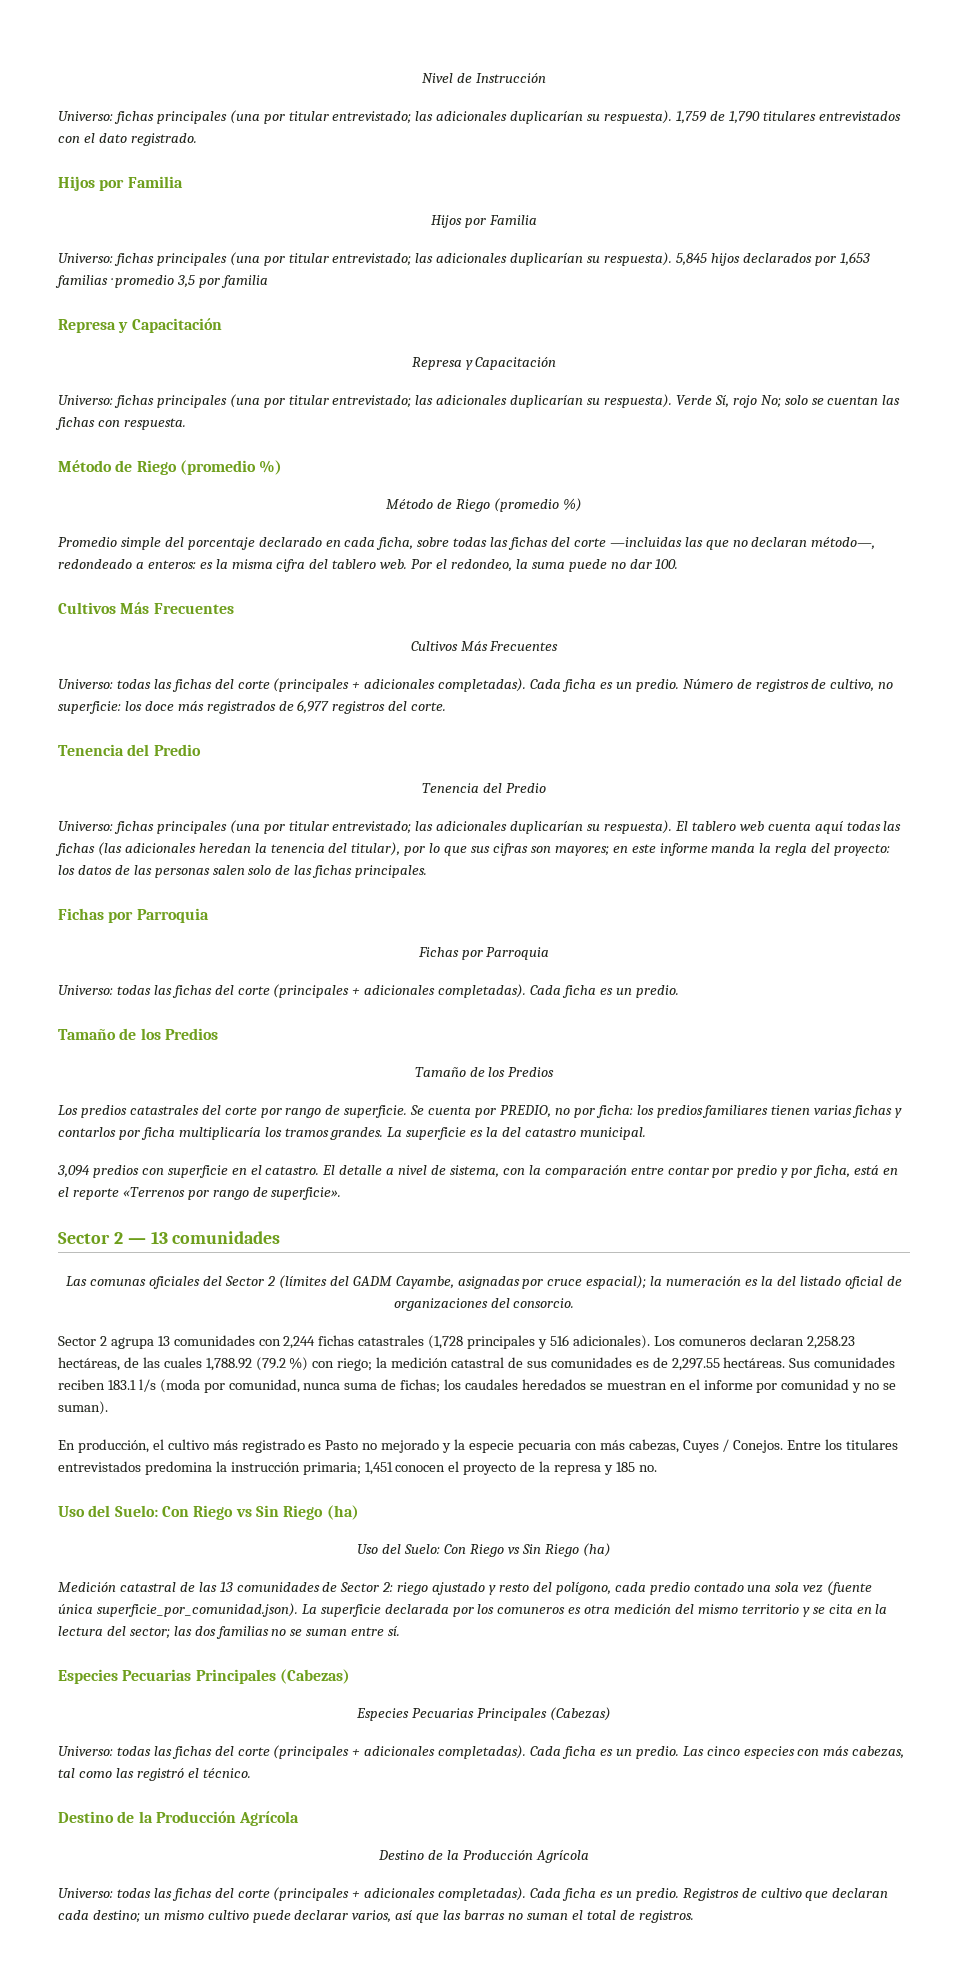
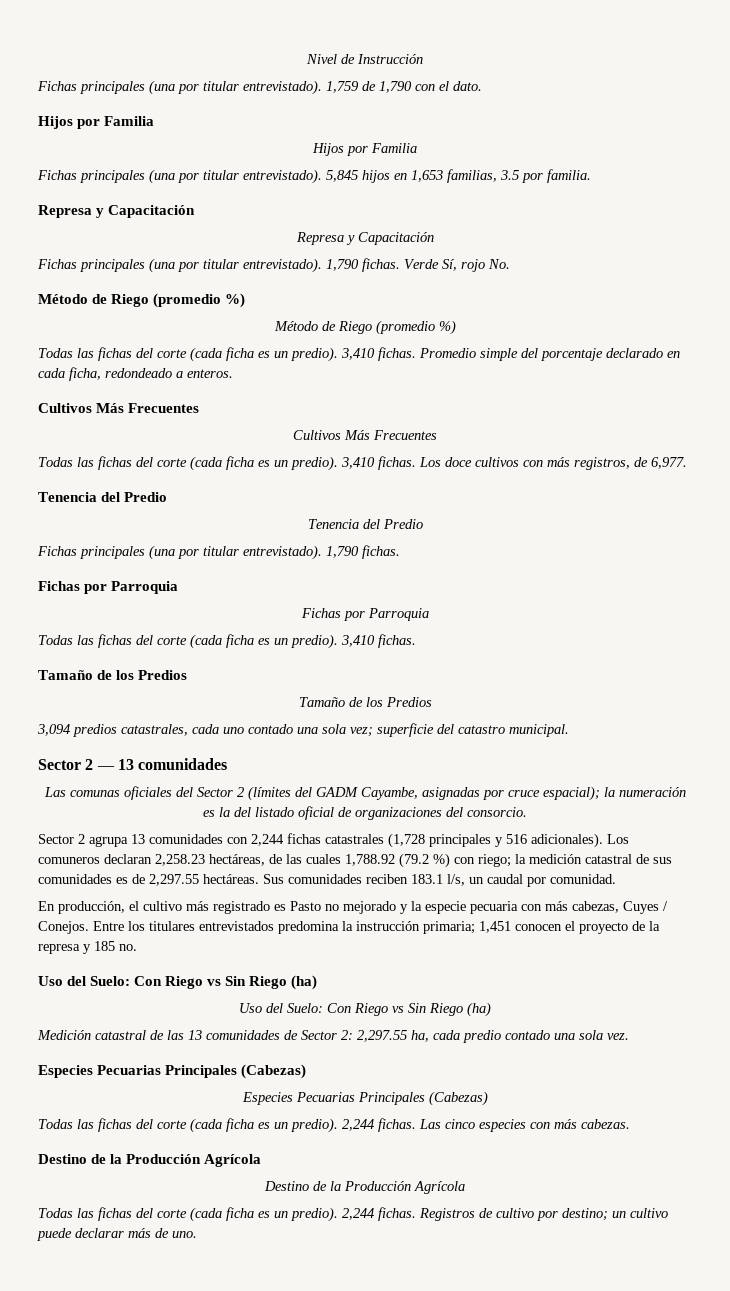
- Universo: fichas principales (una por titular entrevistado; las adicionales duplicarían su respuesta). 1,759 de 1,790 titulares entrevistados con el dato registrado.
+ Fichas principales (una por titular entrevistado). 1,759 de 1,790 con el dato.
- Universo: fichas principales (una por titular entrevistado; las adicionales duplicarían su respuesta). 5,845 hijos declarados por 1,653 familias · promedio 3,5 por familia
+ Fichas principales (una por titular entrevistado). 5,845 hijos en 1,653 familias, 3.5 por familia.
- Universo: fichas principales (una por titular entrevistado; las adicionales duplicarían su respuesta). Verde Sí, rojo No; solo se cuentan las fichas con respuesta.
+ Fichas principales (una por titular entrevistado). 1,790 fichas. Verde Sí, rojo No.
  Método de Riego (promedio %)
  Método de Riego (promedio %)
- Promedio simple del porcentaje declarado en cada ficha, sobre todas las fichas del corte —incluidas las que no declaran método—, redondeado a enteros: es la misma cifra del tablero web. Por el redondeo, la suma puede no dar 100.
+ Todas las fichas del corte (cada ficha es un predio). 3,410 fichas. Promedio simple del porcentaje declarado en cada ficha, redondeado a enteros.
- Universo: todas las fichas del corte (principales + adicionales completadas). Cada ficha es un predio. Número de registros de cultivo, no superficie: los doce más registrados de 6,977 registros del corte.
+ Todas las fichas del corte (cada ficha es un predio). 3,410 fichas. Los doce cultivos con más registros, de 6,977.
  Tenencia del Predio
  Tenencia del Predio
- Universo: fichas principales (una por titular entrevistado; las adicionales duplicarían su respuesta). El tablero web cuenta aquí todas las fichas (las adicionales heredan la tenencia del titular), por lo que sus cifras son mayores; en este informe manda la regla del proyecto: los datos de las personas salen solo de las fichas principales.
+ Fichas principales (una por titular entrevistado). 1,790 fichas.
  Fichas por Parroquia
  Fichas por Parroquia
- Universo: todas las fichas del corte (principales + adicionales completadas). Cada ficha es un predio.
+ Todas las fichas del corte (cada ficha es un predio). 3,410 fichas.
- Los predios catastrales del corte por rango de superficie. Se cuenta por PREDIO, no por ficha: los predios familiares tienen varias fichas y contarlos por ficha multiplicaría los tramos grandes. La superficie es la del catastro municipal.
- 3,094 predios con superficie en el catastro. El detalle a nivel de sistema, con la comparación entre contar por predio y por ficha, está en el reporte «Terrenos por rango de superficie».
+ 3,094 predios catastrales, cada uno contado una sola vez; superficie del catastro municipal.
- Sus comunidades reciben 183.1 l/s (moda por comunidad, nunca suma de fichas; los caudales heredados se muestran en el informe por comunidad y no se suman).
+ Sus comunidades reciben 183.1 l/s, un caudal por comunidad.
- Medición catastral de las 13 comunidades de Sector 2: riego ajustado y resto del polígono, cada predio contado una sola vez (fuente única superficie_por_comunidad.json). La superficie declarada por los comuneros es otra medición del mismo territorio y se cita en la lectura del sector; las dos familias no se suman entre sí.
+ Medición catastral de las 13 comunidades de Sector 2: 2,297.55 ha, cada predio contado una sola vez.
  Especies Pecuarias Principales (Cabezas)
  Especies Pecuarias Principales (Cabezas)
- Universo: todas las fichas del corte (principales + adicionales completadas). Cada ficha es un predio.
+ Todas las fichas del corte (cada ficha es un predio). 2,244 fichas.
- Las cinco especies con más cabezas, tal como las registró el técnico.
+ Las cinco especies con más cabezas.
- Universo: todas las fichas del corte (principales + adicionales completadas). Cada ficha es un predio. Registros de cultivo que declaran cada destino; un mismo cultivo puede declarar varios, así que las barras no suman el total de registros.
+ Todas las fichas del corte (cada ficha es un predio). 2,244 fichas. Registros de cultivo por destino; un cultivo puede declarar más de uno.

